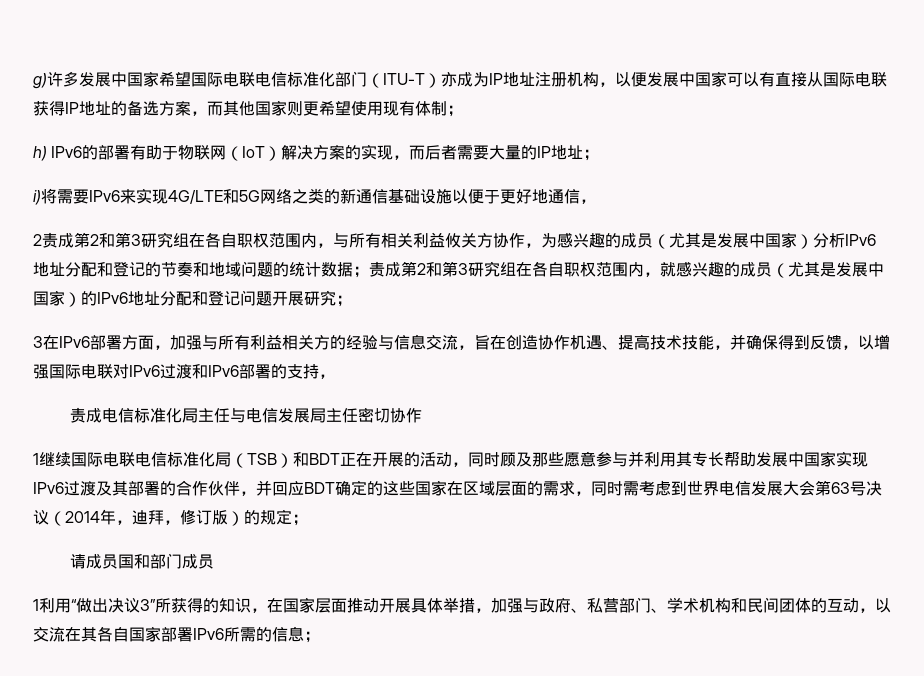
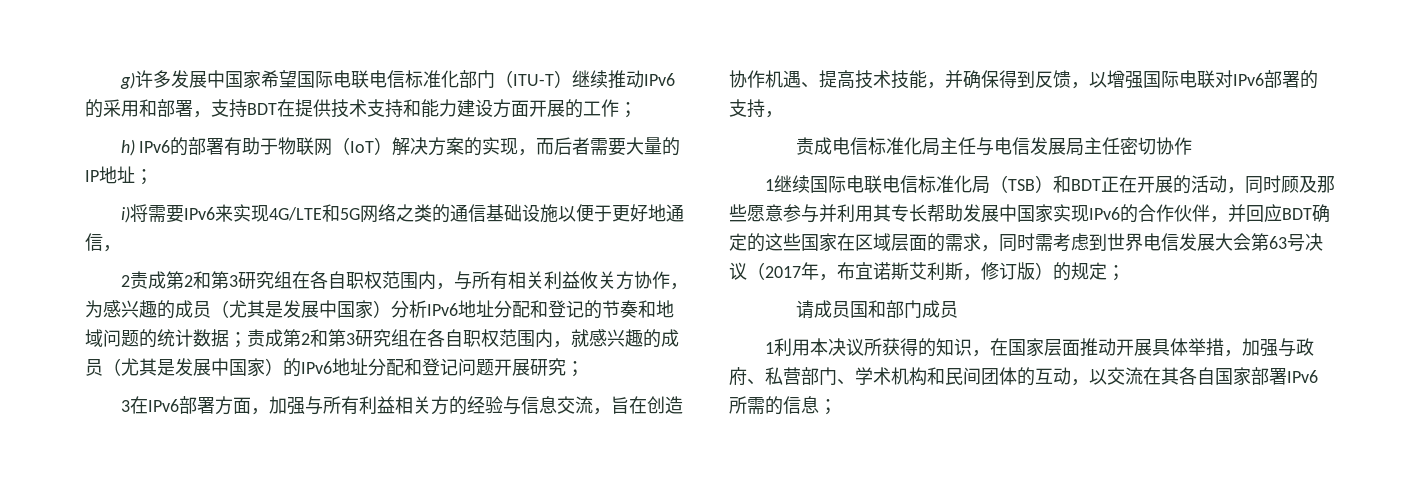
- g)许多发展中国家希望国际电联电信标准化部门（ITU-T）亦成为IP地址注册机构，以便发展中国家可以有直接从国际电联获得IP地址的备选方案，而其他国家则更希望使用现有体制；
+ g)许多发展中国家希望国际电联电信标准化部门（ITU-T）继续推动IPv6的采用和部署，支持BDT在提供技术支持和能力建设方面开展的工作；
- i)将需要IPv6来实现4G/LTE和5G网络之类的新通信基础设施以便于更好地通信，
+ i)将需要IPv6来实现4G/LTE和5G网络之类的通信基础设施以便于更好地通信，
- 3在IPv6部署方面，加强与所有利益相关方的经验与信息交流，旨在创造协作机遇、提高技术技能，并确保得到反馈，以增强国际电联对IPv6过渡和IPv6部署的支持，
+ 3在IPv6部署方面，加强与所有利益相关方的经验与信息交流，旨在创造协作机遇、提高技术技能，并确保得到反馈，以增强国际电联对IPv6部署的支持，
- 1继续国际电联电信标准化局（TSB）和BDT正在开展的活动，同时顾及那些愿意参与并利用其专长帮助发展中国家实现IPv6过渡及其部署的合作伙伴，并回应BDT确定的这些国家在区域层面的需求，同时需考虑到世界电信发展大会第63号决议（2014年，迪拜，修订版）的规定；
+ 1继续国际电联电信标准化局（TSB）和BDT正在开展的活动，同时顾及那些愿意参与并利用其专长帮助发展中国家实现IPv6的合作伙伴，并回应BDT确定的这些国家在区域层面的需求，同时需考虑到世界电信发展大会第63号决议（2017年，布宜诺斯艾利斯，修订版）的规定；
- 1利用“做出决议3”所获得的知识，在国家层面推动开展具体举措，加强与政府、私营部门、学术机构和民间团体的互动，以交流在其各自国家部署IPv6所需的信息；
+ 1利用本决议所获得的知识，在国家层面推动开展具体举措，加强与政府、私营部门、学术机构和民间团体的互动，以交流在其各自国家部署IPv6所需的信息；

